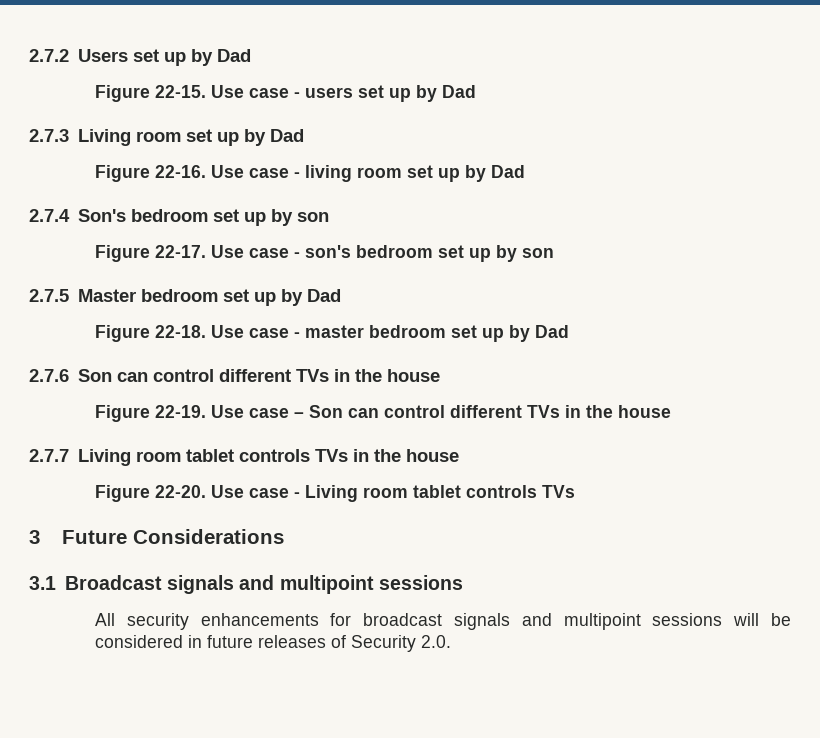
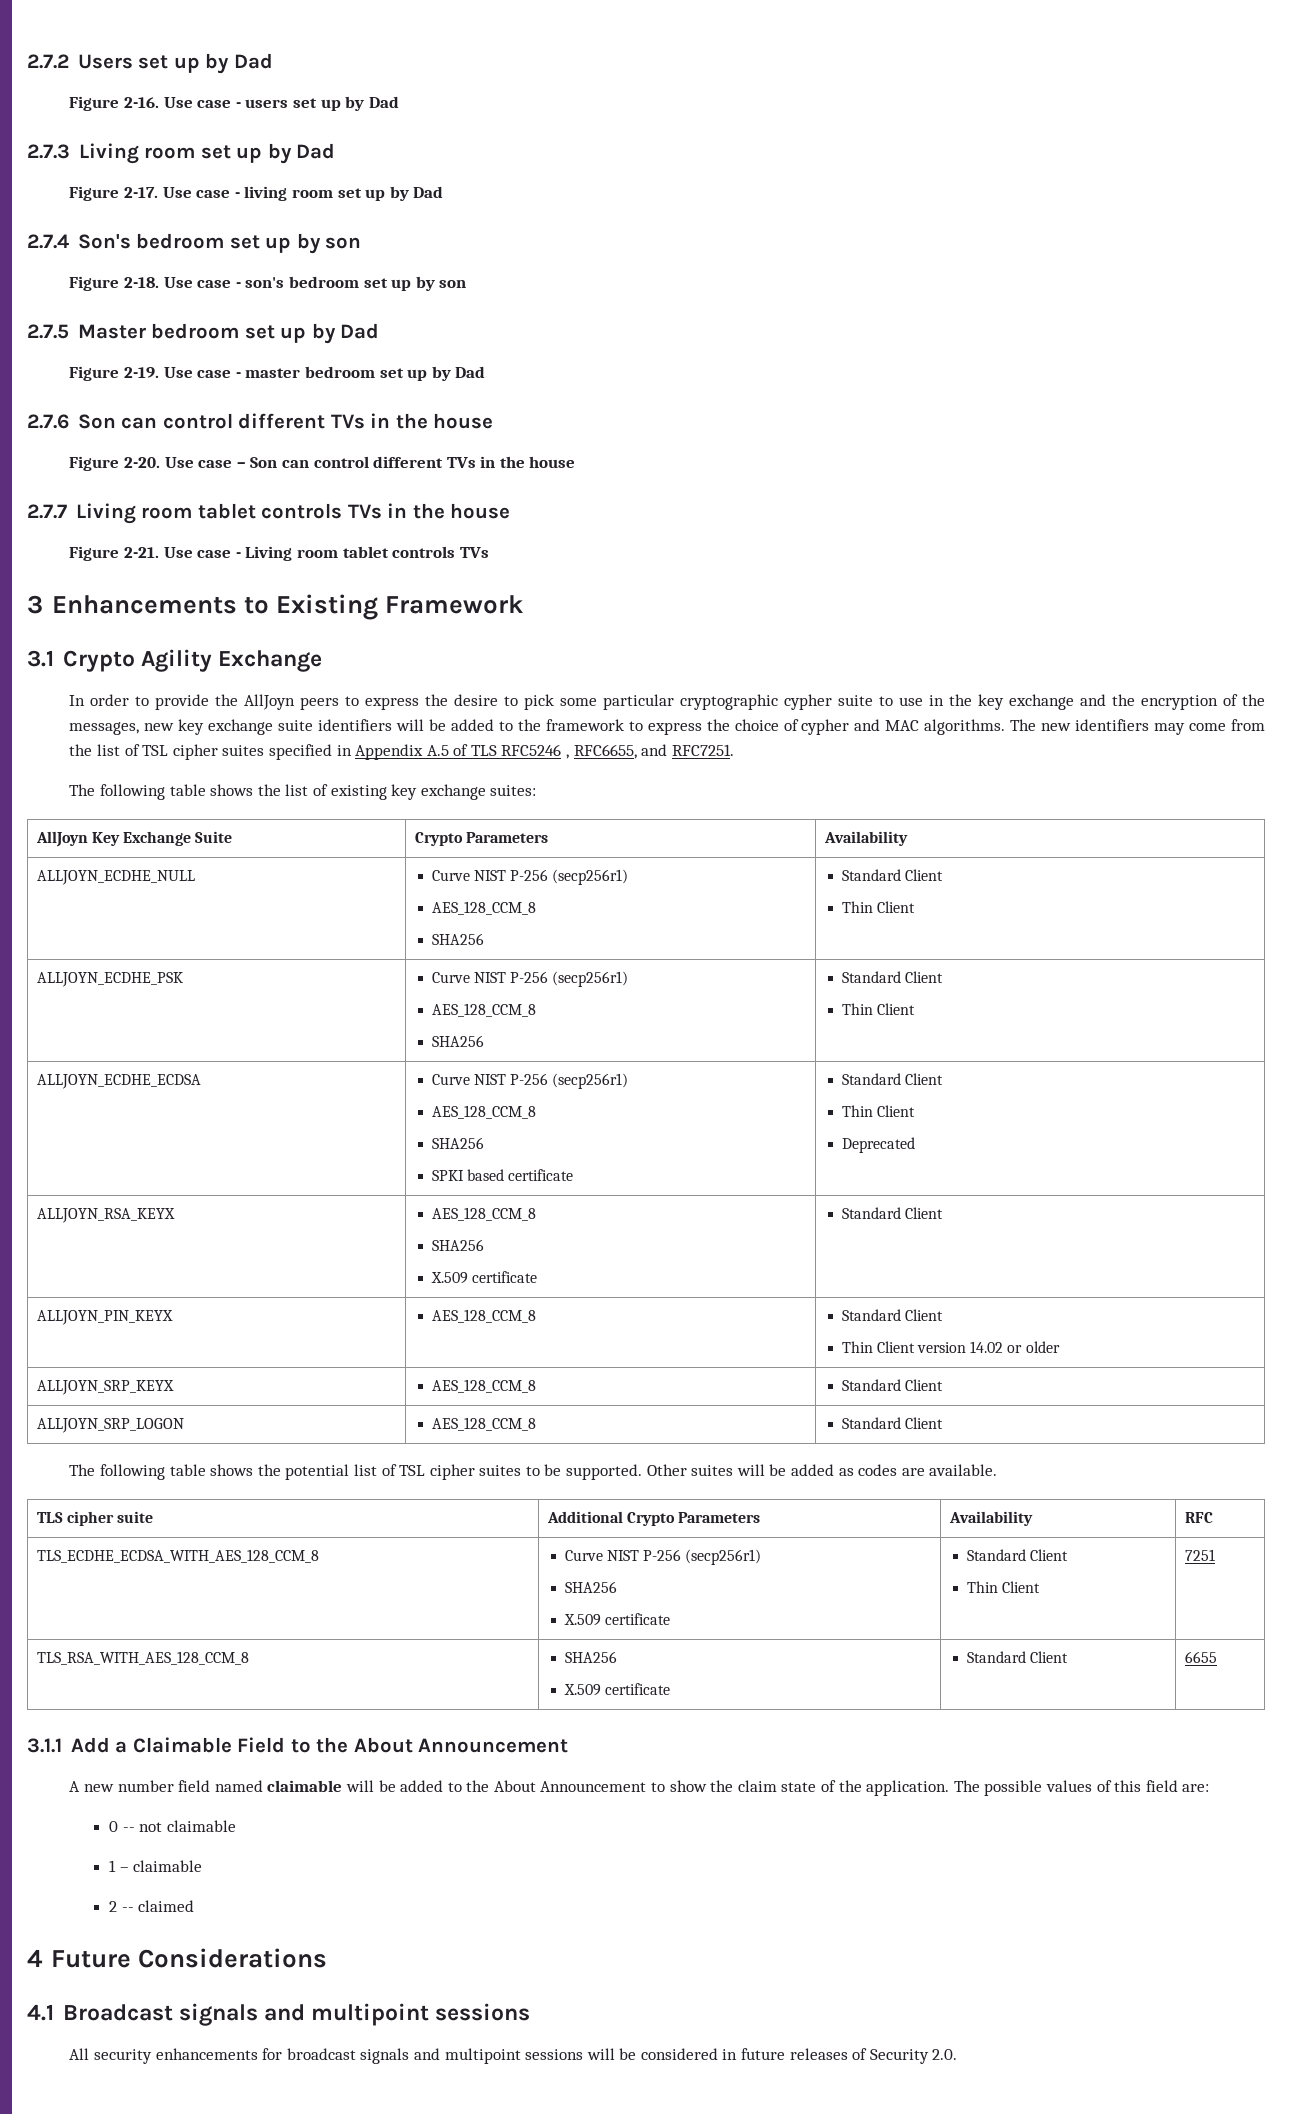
- Figure 22-15.
+ Figure 2-16.
- Figure 22-16.
+ Figure 2-17.
- Figure 22-17.
+ Figure 2-18.
- Figure 22-18.
+ Figure 2-19.
- Figure 22-19.
+ Figure 2-20.
- Figure 22-20.
+ Figure 2-21.
- 3 Future Considerations
+ 3 Enhancements to Existing Framework
+ 3.1 Crypto Agility Exchange
+ In order to provide the AllJoyn peers to express the desire to pick some particular cryptographic cypher suite to use in the key exchange and the encryption of the messages, new key exchange suite identifiers will be added to the framework to express the choice of cypher and MAC algorithms. The new identifiers may come from the list of TSL cipher suites specified in Appendix A.5 of TLS RFC5246 , RFC6655, and RFC7251.
+ The following table shows the list of existing key exchange suites:
+ AllJoyn Key Exchange Suite | Crypto Parameters | Availability
+ ALLJOYN_ECDHE_NULL | Curve NIST P-256 (secp256r1)
+ AES_128_CCM_8
+ SHA256 | Standard Client
+ Thin Client
+ ALLJOYN_ECDHE_PSK | Curve NIST P-256 (secp256r1)
+ AES_128_CCM_8
+ SHA256 | Standard Client
+ Thin Client
+ ALLJOYN_ECDHE_ECDSA | Curve NIST P-256 (secp256r1)
+ AES_128_CCM_8
+ SHA256
+ SPKI based certificate | Standard Client
+ Thin Client
+ Deprecated
+ ALLJOYN_RSA_KEYX | AES_128_CCM_8
+ SHA256
+ X.509 certificate | Standard Client
+ ALLJOYN_PIN_KEYX | AES_128_CCM_8 | Standard Client
+ Thin Client version 14.02 or older
+ ALLJOYN_SRP_KEYX | AES_128_CCM_8 | Standard Client
+ ALLJOYN_SRP_LOGON | AES_128_CCM_8 | Standard Client
+ The following table shows the potential list of TSL cipher suites to be supported. Other suites will be added as codes are available.
+ TLS cipher suite | Additional Crypto Parameters | Availability | RFC
+ TLS_ECDHE_ECDSA_WITH_AES_128_CCM_8 | Curve NIST P-256 (secp256r1)
+ SHA256
+ X.509 certificate | Standard Client
+ Thin Client | 7251
+ TLS_RSA_WITH_AES_128_CCM_8 | SHA256
+ X.509 certificate | Standard Client | 6655
+ 3.1.1 Add a Claimable Field to the About Announcement
+ A new number field named claimable will be added to the About Announcement to show the claim state of the application. The possible values of this field are:
+ 0 -- not claimable
+ 1 – claimable
+ 2 -- claimed
+ 4 Future Considerations
- 3.1 Broadcast signals and multipoint sessions
+ 4.1 Broadcast signals and multipoint sessions

